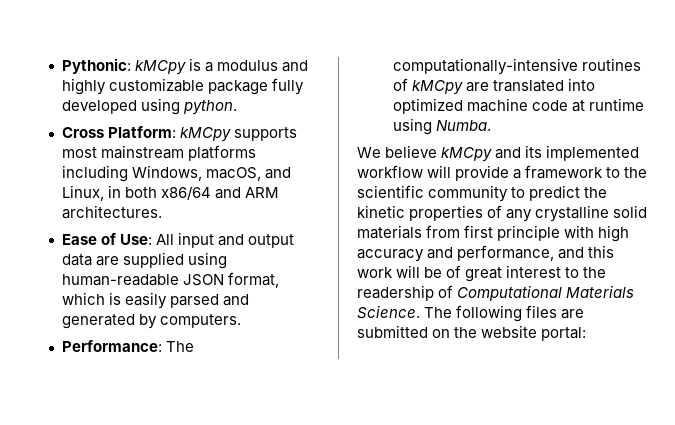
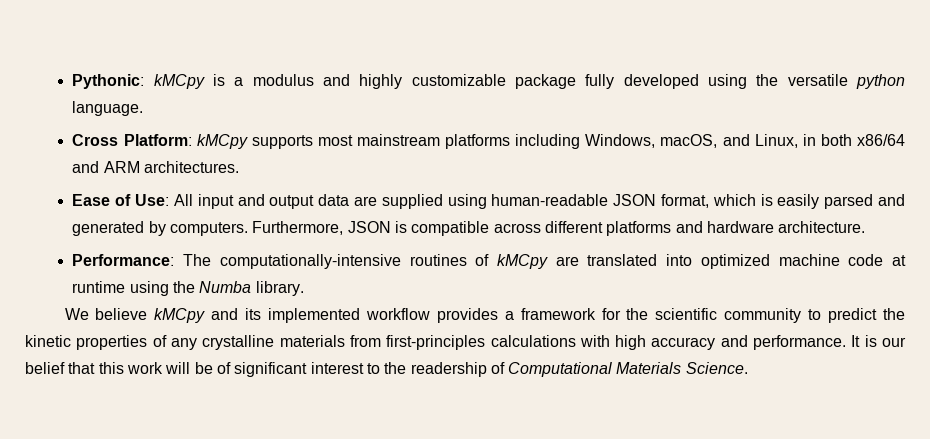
- Pythonic: kMCpy is a modulus and highly customizable package fully developed using python.
+ Pythonic: kMCpy is a modulus and highly customizable package fully developed using the versatile python language.
+ Furthermore, JSON is compatible across different platforms and hardware architecture.
- Performance: The computationally-intensive routines of kMCpy are translated into optimized machine code at runtime using Numba.
+ Performance: The computationally-intensive routines of kMCpy are translated into optimized machine code at runtime using the Numba library.
- We believe kMCpy and its implemented workflow will provide a framework to the scientific community to predict the kinetic properties of any crystalline solid materials from first principle with high accuracy and performance, and this work will be of great interest to the readership of Computational Materials Science. The following files are submitted on the website portal:
+ We believe kMCpy and its implemented workflow provides a framework for the scientific community to predict the kinetic properties of any crystalline materials from first-principles calculations with high accuracy and performance. It is our belief that this work will be of significant interest to the readership of Computational Materials Science.

